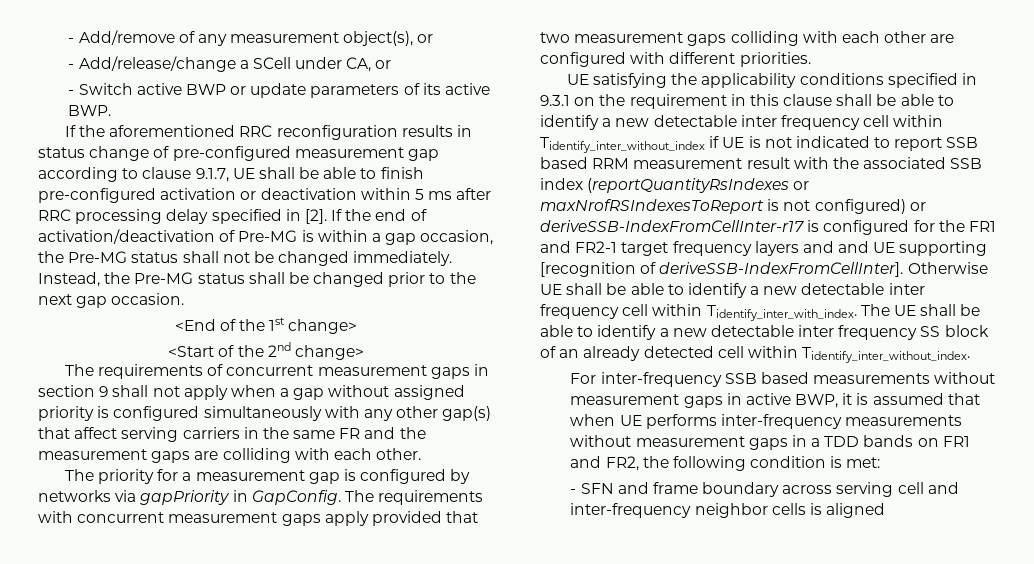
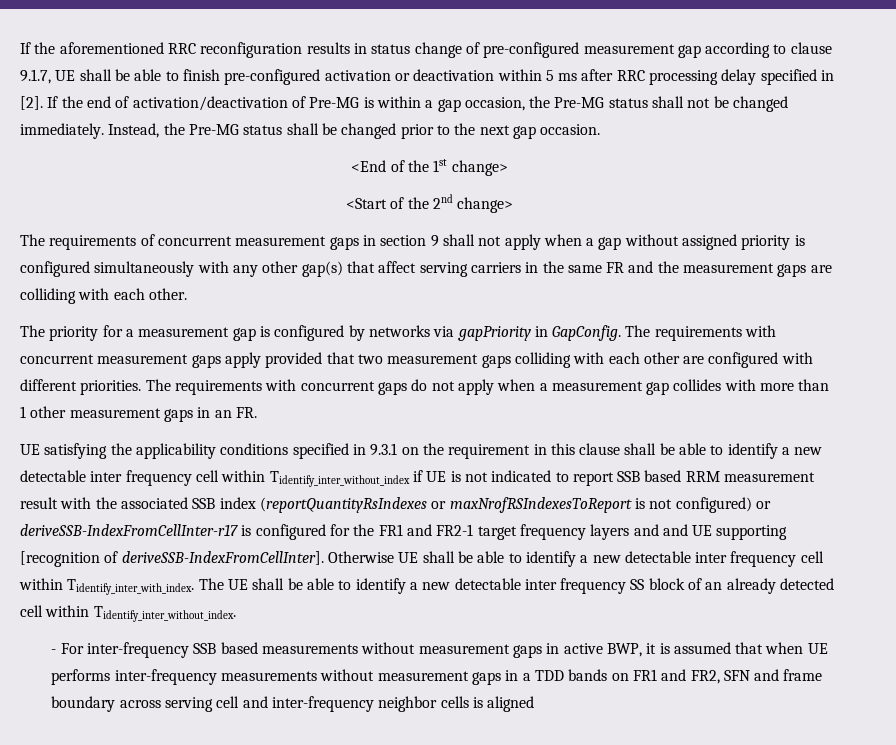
- - Add/remove of any measurement object(s), or
- - Add/release/change a SCell under CA, or
- - Switch active BWP or update parameters of its active BWP.
+ The requirements with concurrent gaps do not apply when a measurement gap collides with more than 1 other measurement gaps in an FR.
- For inter-frequency SSB based measurements without measurement gaps in active BWP, it is assumed that when UE performs inter-frequency measurements without measurement gaps in a TDD bands on FR1 and FR2, the following condition is met:
- - SFN and frame boundary across serving cell and inter-frequency neighbor cells is aligned
+ - For inter-frequency SSB based measurements without measurement gaps in active BWP, it is assumed that when UE performs inter-frequency measurements without measurement gaps in a TDD bands on FR1 and FR2, SFN and frame boundary across serving cell and inter-frequency neighbor cells is aligned

